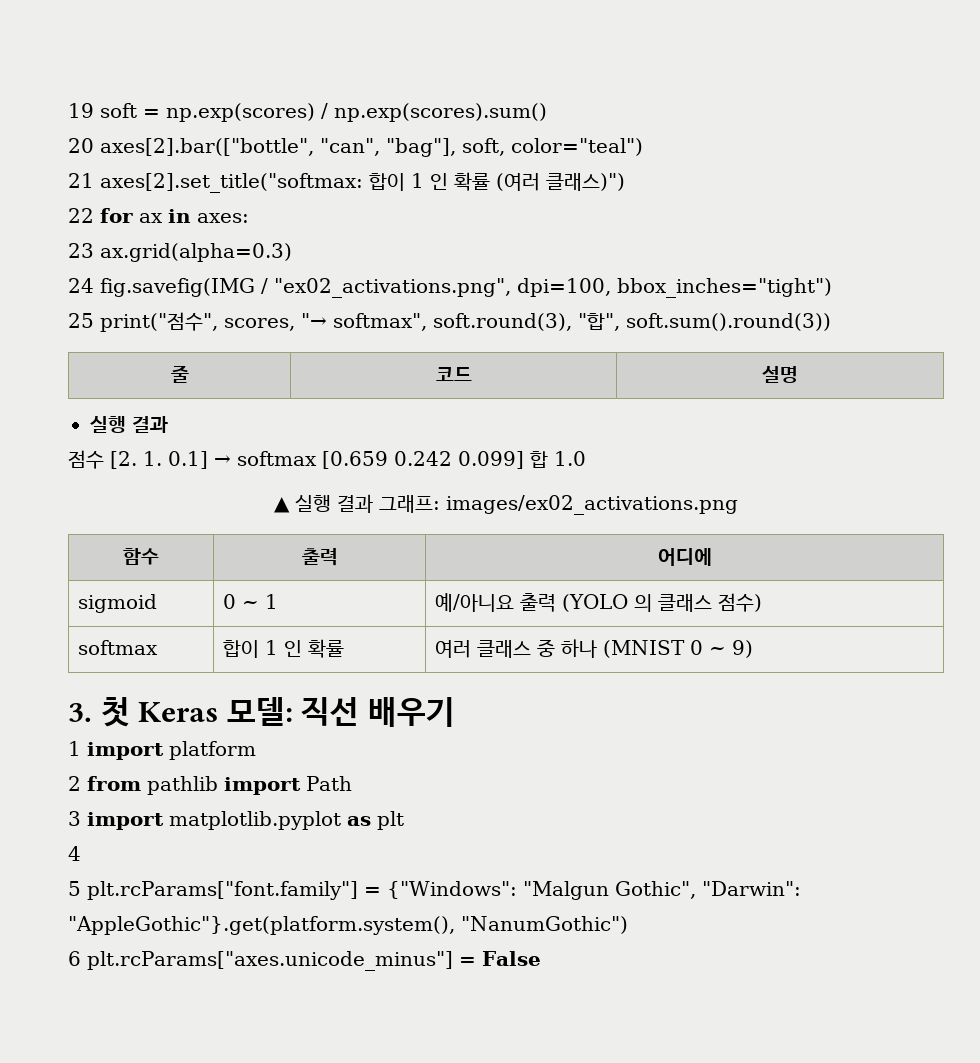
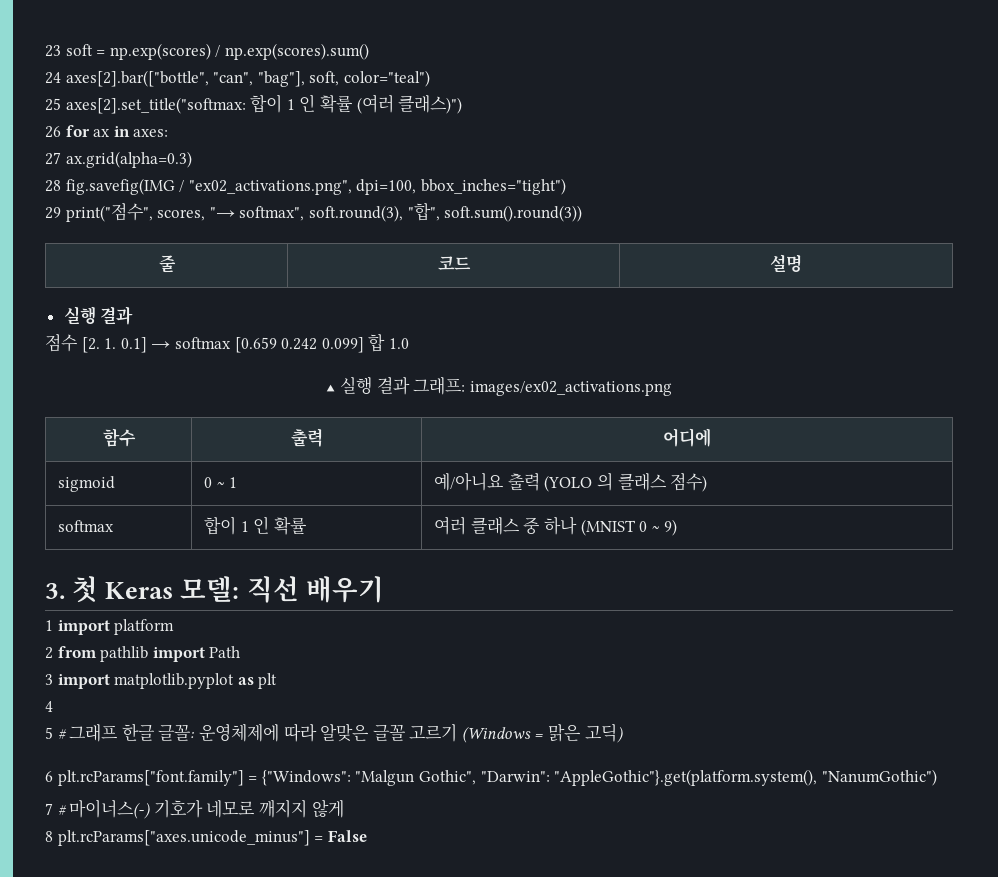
- 19 soft = np.exp(scores) / np.exp(scores).sum()
+ 23 soft = np.exp(scores) / np.exp(scores).sum()
- 20 axes[2].bar(["bottle", "can", "bag"], soft, color="teal")
+ 24 axes[2].bar(["bottle", "can", "bag"], soft, color="teal")
- 21 axes[2].set_title("softmax: 합이 1 인 확률 (여러 클래스)")
+ 25 axes[2].set_title("softmax: 합이 1 인 확률 (여러 클래스)")
- 22 for ax in axes:
+ 26 for ax in axes:
- 23 ax.grid(alpha=0.3)
+ 27 ax.grid(alpha=0.3)
- 24 fig.savefig(IMG / "ex02_activations.png", dpi=100, bbox_inches="tight")
+ 28 fig.savefig(IMG / "ex02_activations.png", dpi=100, bbox_inches="tight")
- 25 print("점수", scores, "→ softmax", soft.round(3), "합", soft.sum().round(3))
+ 29 print("점수", scores, "→ softmax", soft.round(3), "합", soft.sum().round(3))
- 5 plt.rcParams["font.family"] = {"Windows": "Malgun Gothic", "Darwin": "AppleGothic"}.get(platform.system(), "NanumGothic")
+ 5 # 그래프 한글 글꼴: 운영체제에 따라 알맞은 글꼴 고르기 (Windows = 맑은 고딕)
+ 6 plt.rcParams["font.family"] = {"Windows": "Malgun Gothic", "Darwin": "AppleGothic"}.get(platform.system(), "NanumGothic")
- 6 plt.rcParams["axes.unicode_minus"] = False
+ 7 # 마이너스(-) 기호가 네모로 깨지지 않게
+ 8 plt.rcParams["axes.unicode_minus"] = False

